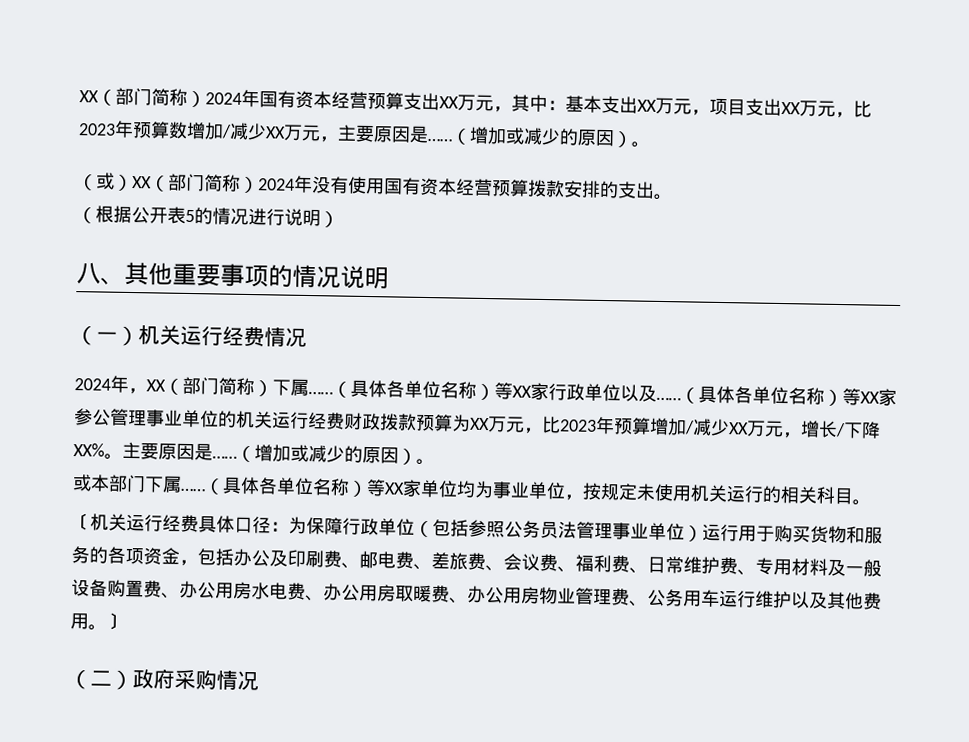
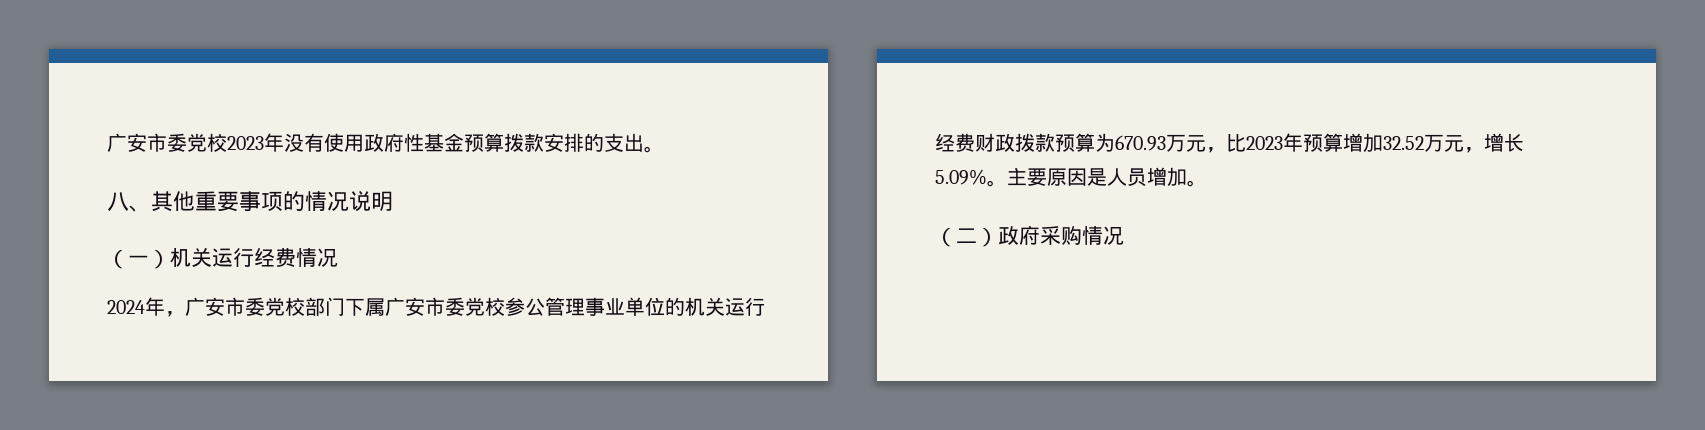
- XX（部门简称）2024年国有资本经营预算支出XX万元，其中：基本支出XX万元，项目支出XX万元，比2023年预算数增加/减少XX万元，主要原因是……（增加或减少的原因）。
- （或）XX（部门简称）2024年没有使用国有资本经营预算拨款安排的支出。
+ 广安市委党校2023年没有使用政府性基金预算拨款安排的支出。
- （根据公开表5的情况进行说明）
- 2024年，XX（部门简称）下属……（具体各单位名称）等XX家行政单位以及……（具体各单位名称）等XX家参公管理事业单位的机关运行经费财政拨款预算为XX万元，比2023年预算增加/减少XX万元，增长/下降XX%。主要原因是……（增加或减少的原因）。
- 或本部门下属……（具体各单位名称）等XX家单位均为事业单位，按规定未使用机关运行的相关科目。
- 〔机关运行经费具体口径：为保障行政单位（包括参照公务员法管理事业单位）运行用于购买货物和服务的各项资金，包括办公及印刷费、邮电费、差旅费、会议费、福利费、日常维护费、专用材料及一般设备购置费、办公用房水电费、办公用房取暖费、办公用房物业管理费、公务用车运行维护以及其他费用。〕
+ 2024年，广安市委党校部门下属广安市委党校参公管理事业单位的机关运行经费财政拨款预算为670.93万元，比2023年预算增加32.52万元，增长5.09%。主要原因是人员增加。

